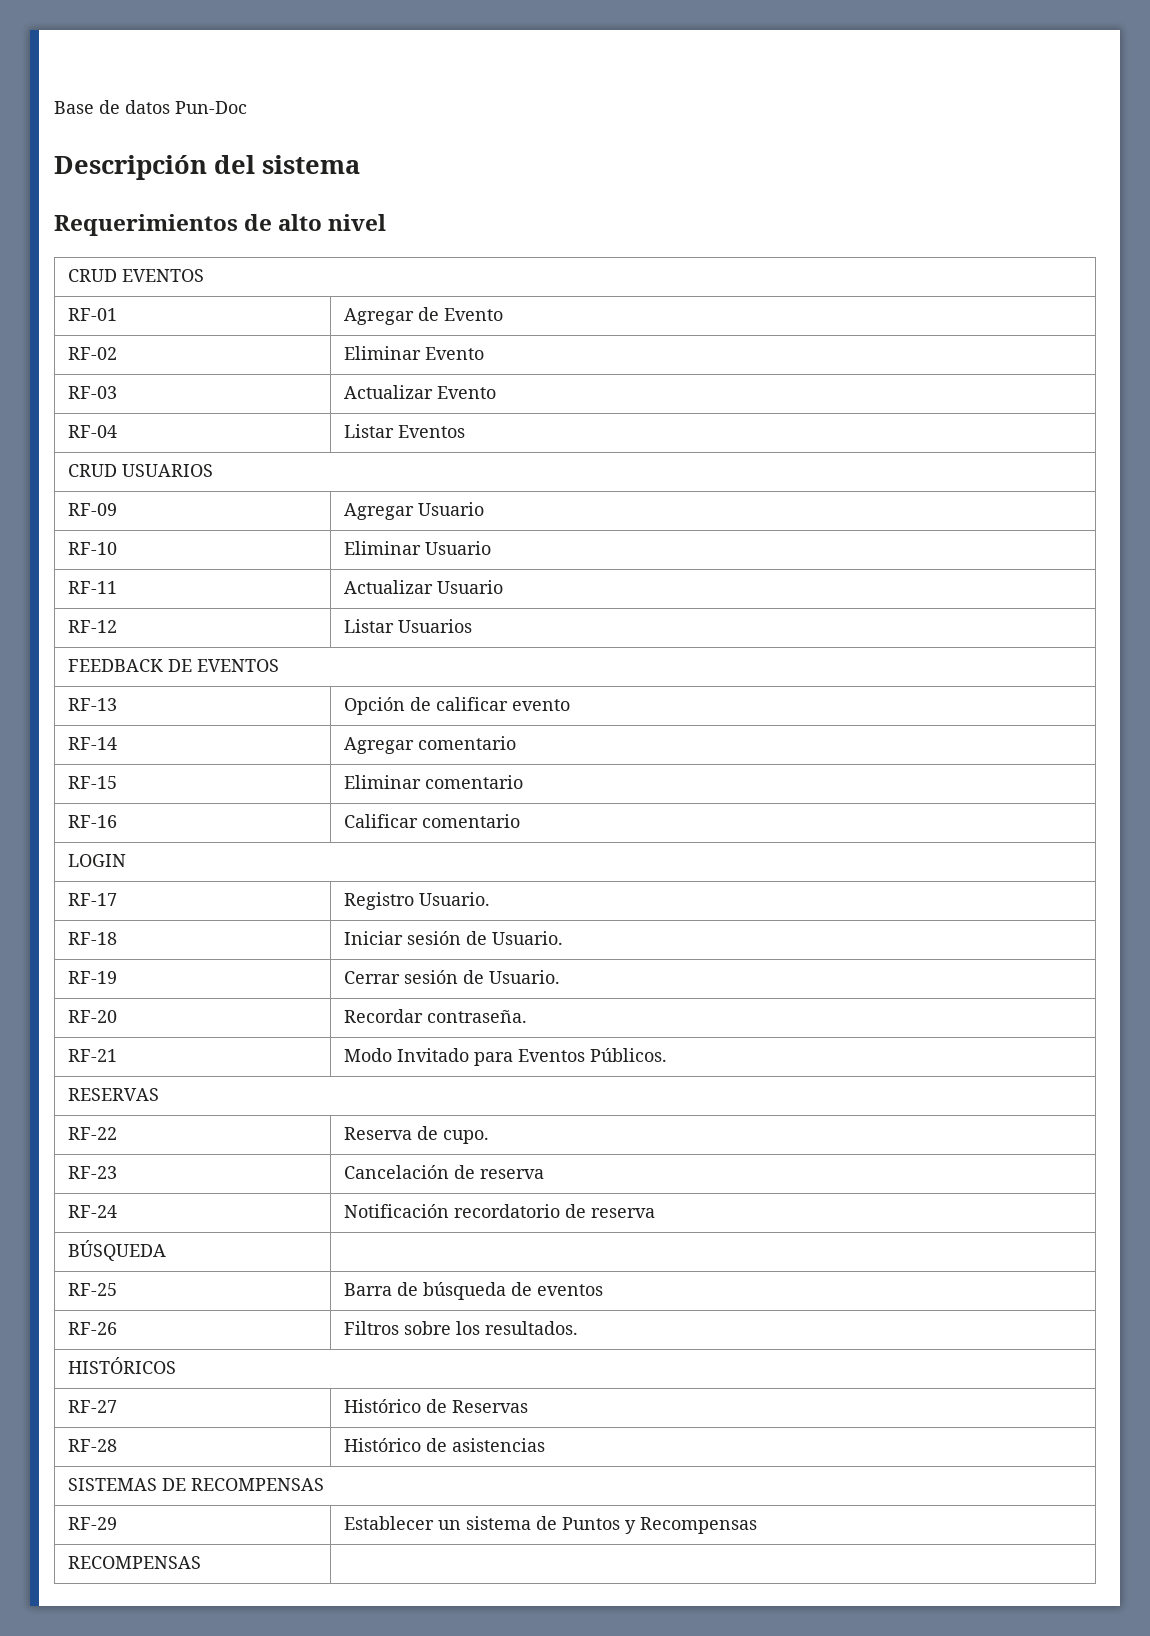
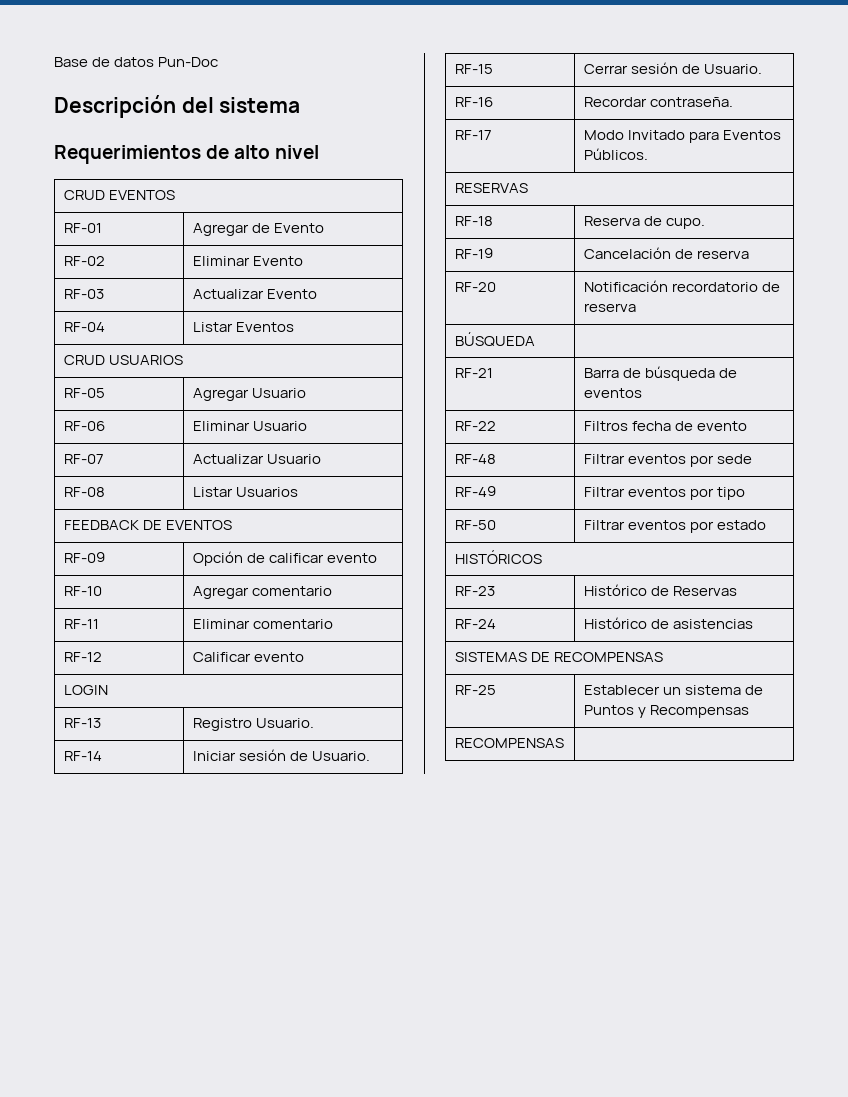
- RF-09 | Agregar Usuario
+ RF-05 | Agregar Usuario
- RF-10 | Eliminar Usuario
+ RF-06 | Eliminar Usuario
- RF-11 | Actualizar Usuario
+ RF-07 | Actualizar Usuario
- RF-12 | Listar Usuarios
+ RF-08 | Listar Usuarios
- RF-13 | Opción de calificar evento
+ RF-09 | Opción de calificar evento
- RF-14 | Agregar comentario
+ RF-10 | Agregar comentario
- RF-15 | Eliminar comentario
+ RF-11 | Eliminar comentario
- RF-16 | Calificar comentario
+ RF-12 | Calificar evento
- RF-17 | Registro Usuario.
+ RF-13 | Registro Usuario.
- RF-18 | Iniciar sesión de Usuario.
+ RF-14 | Iniciar sesión de Usuario.
- RF-19 | Cerrar sesión de Usuario.
+ RF-15 | Cerrar sesión de Usuario.
- RF-20 | Recordar contraseña.
+ RF-16 | Recordar contraseña.
- RF-21 | Modo Invitado para Eventos Públicos.
+ RF-17 | Modo Invitado para Eventos Públicos.
- RF-22 | Reserva de cupo.
+ RF-18 | Reserva de cupo.
- RF-23 | Cancelación de reserva
+ RF-19 | Cancelación de reserva
- RF-24 | Notificación recordatorio de reserva
+ RF-20 | Notificación recordatorio de reserva
- RF-25 | Barra de búsqueda de eventos
+ RF-21 | Barra de búsqueda de eventos
- RF-26 | Filtros sobre los resultados.
+ RF-22 | Filtros fecha de evento
+ RF-48 | Filtrar eventos por sede
+ RF-49 | Filtrar eventos por tipo
+ RF-50 | Filtrar eventos por estado
- RF-27 | Histórico de Reservas
+ RF-23 | Histórico de Reservas
- RF-28 | Histórico de asistencias
+ RF-24 | Histórico de asistencias
- RF-29 | Establecer un sistema de Puntos y Recompensas
+ RF-25 | Establecer un sistema de Puntos y Recompensas

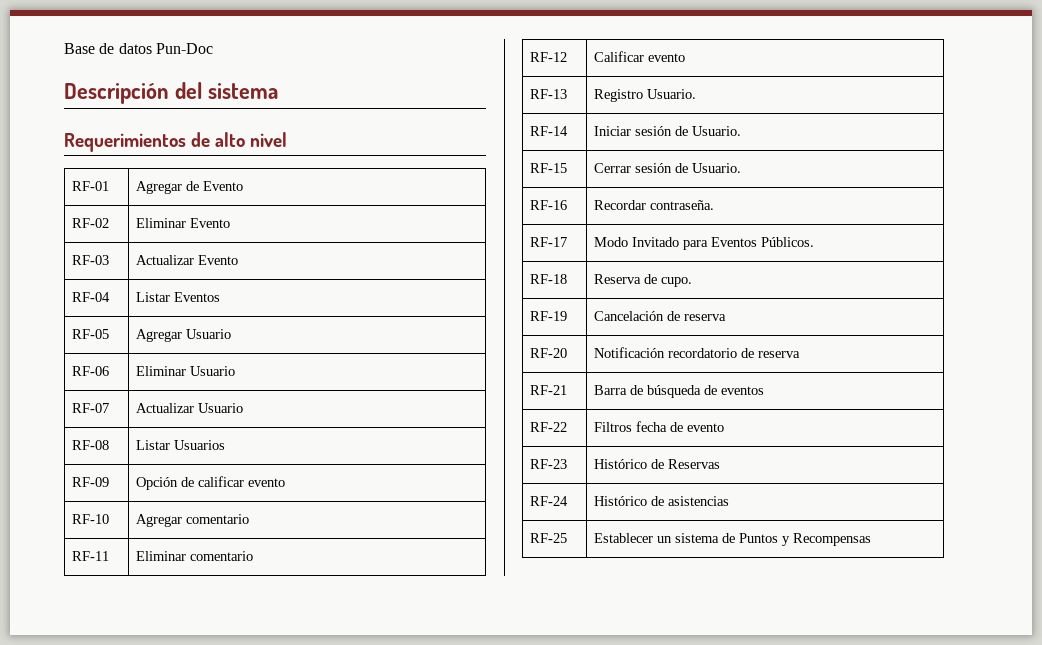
- CRUD EVENTOS
- CRUD USUARIOS
- FEEDBACK DE EVENTOS
- LOGIN
- RESERVAS
- BÚSQUEDA |
- RF-48 | Filtrar eventos por sede
- RF-49 | Filtrar eventos por tipo
- RF-50 | Filtrar eventos por estado
- HISTÓRICOS
- SISTEMAS DE RECOMPENSAS
- RECOMPENSAS |

